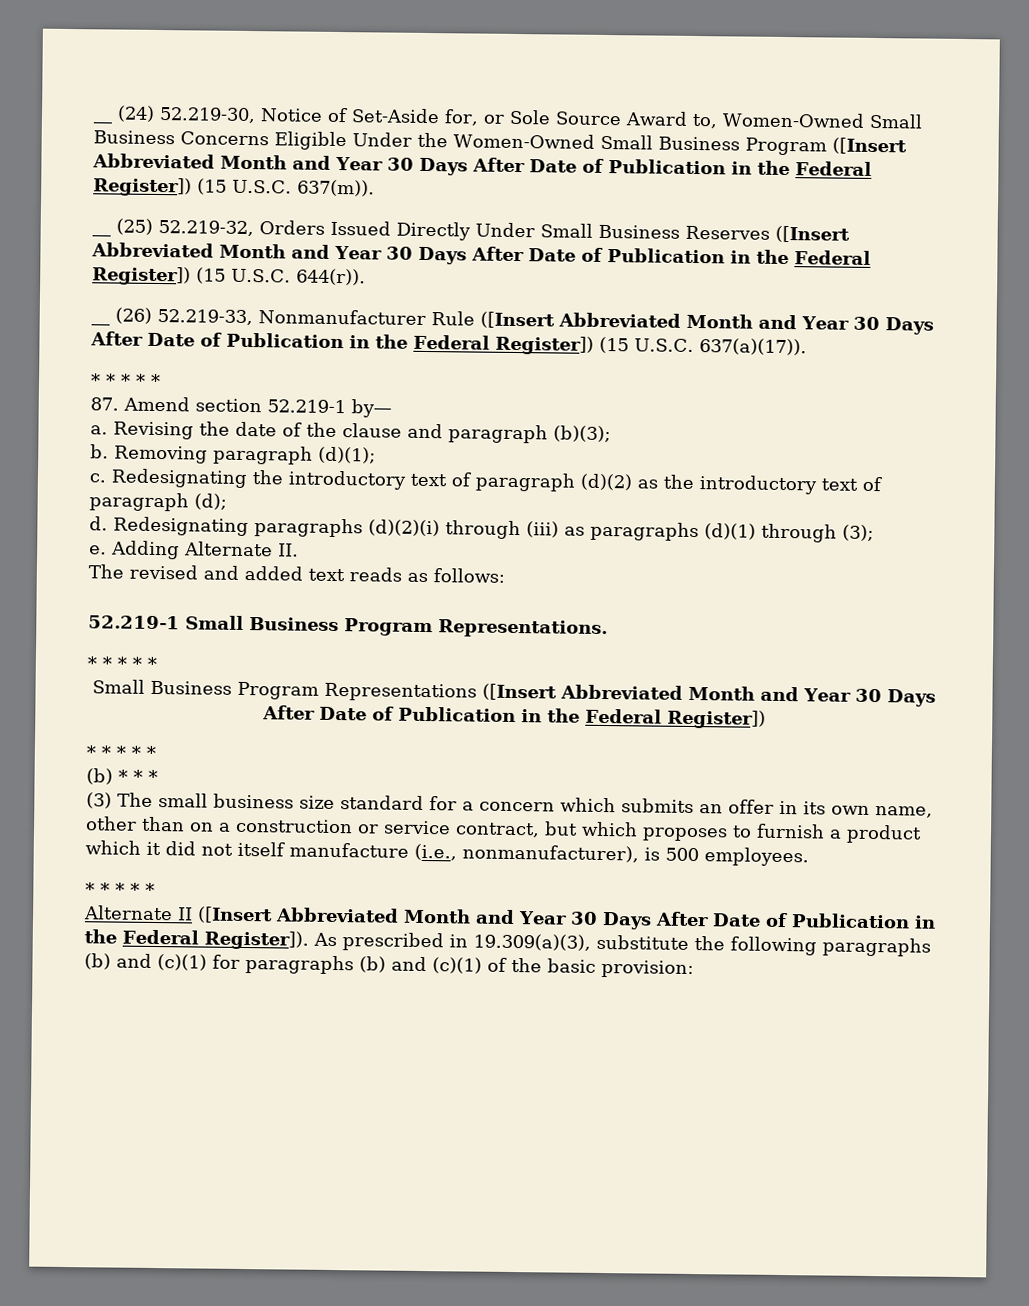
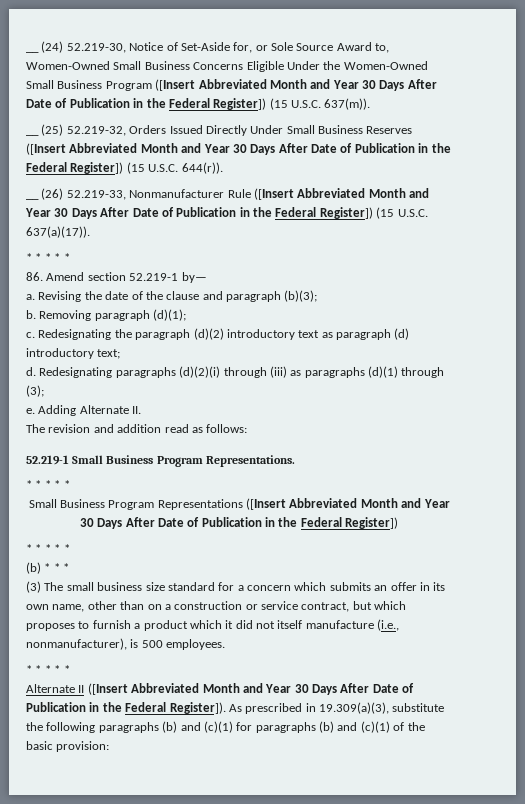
- 87. Amend section 52.219-1 by—
+ 86. Amend section 52.219-1 by—
- Redesignating the introductory text of paragraph (d)(2) as the introductory text of paragraph (d);
+ Redesignating the paragraph (d)(2) introductory text as paragraph (d) introductory text;
- The revised and added text reads as follows:
+ The revision and addition read as follows:

